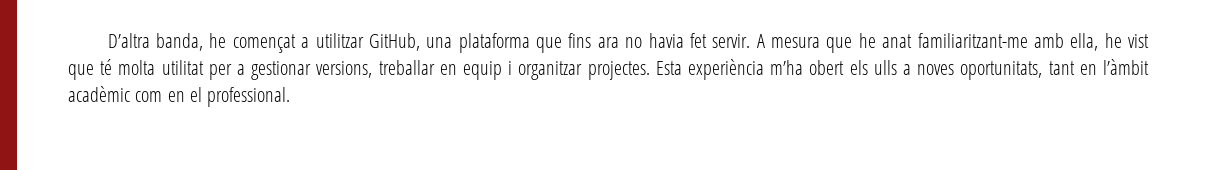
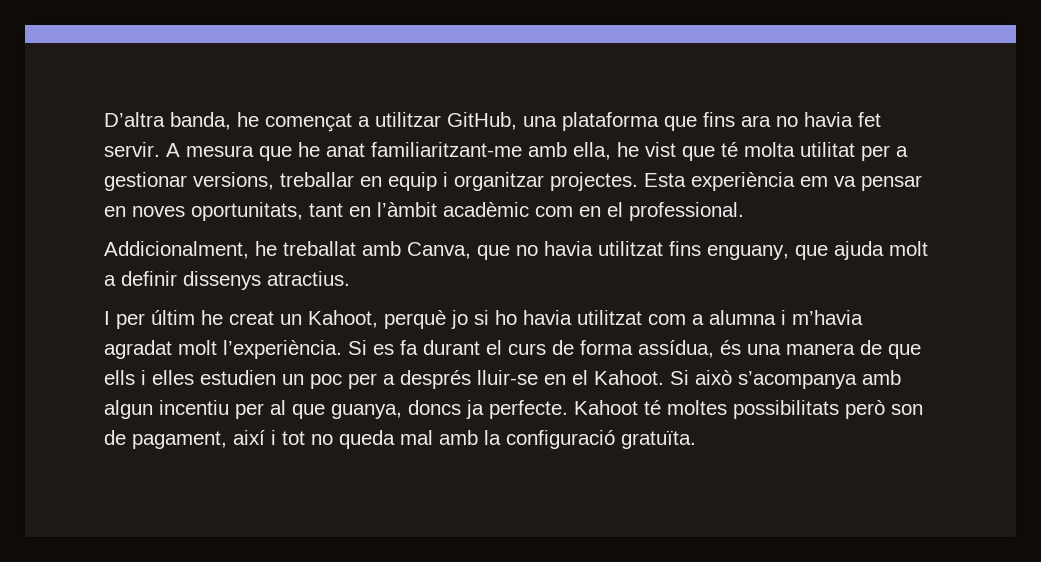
- Esta experiència m’ha obert els ulls a noves oportunitats, tant en l’àmbit acadèmic com en el professional.
+ Esta experiència em va pensar en noves oportunitats, tant en l’àmbit acadèmic com en el professional.
+ Addicionalment, he treballat amb Canva, que no havia utilitzat fins enguany, que ajuda molt a definir dissenys atractius.
+ I per últim he creat un Kahoot, perquè jo si ho havia utilitzat com a alumna i m’havia agradat molt l’experiència. Si es fa durant el curs de forma assídua, és una manera de que ells i elles estudien un poc per a després lluir-se en el Kahoot. Si això s’acompanya amb algun incentiu per al que guanya, doncs ja perfecte. Kahoot té moltes possibilitats però son de pagament, així i tot no queda mal amb la configuració gratuïta.

